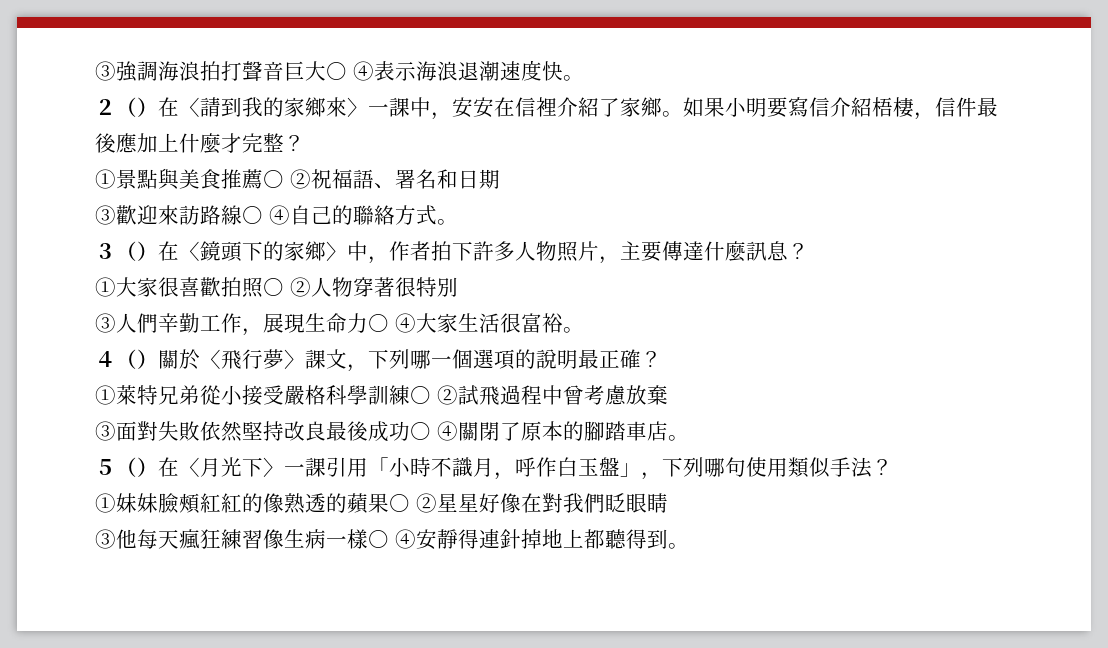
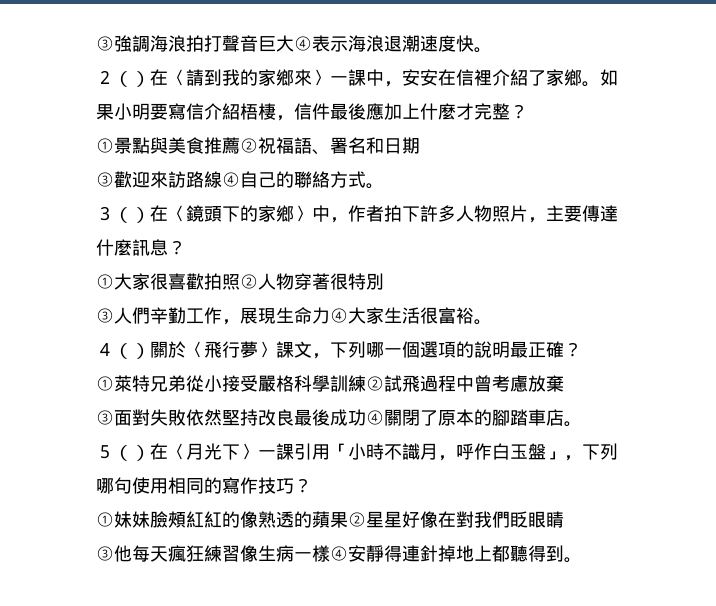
- ③強調海浪拍打聲音巨大○ ④表示海浪退潮速度快。
+ ③強調海浪拍打聲音巨大④表示海浪退潮速度快。
- ①景點與美食推薦○ ②祝福語、署名和日期
+ ①景點與美食推薦②祝福語、署名和日期
- ③歡迎來訪路線○ ④自己的聯絡方式。
+ ③歡迎來訪路線④自己的聯絡方式。
- ①大家很喜歡拍照○ ②人物穿著很特別
+ ①大家很喜歡拍照②人物穿著很特別
- ③人們辛勤工作，展現生命力○ ④大家生活很富裕。
+ ③人們辛勤工作，展現生命力④大家生活很富裕。
- ①萊特兄弟從小接受嚴格科學訓練○ ②試飛過程中曾考慮放棄
+ ①萊特兄弟從小接受嚴格科學訓練②試飛過程中曾考慮放棄
- ③面對失敗依然堅持改良最後成功○ ④關閉了原本的腳踏車店。
+ ③面對失敗依然堅持改良最後成功④關閉了原本的腳踏車店。
- ５（）在〈月光下〉一課引用「小時不識月，呼作白玉盤」，下列哪句使用類似手法？
+ ５（）在〈月光下〉一課引用「小時不識月，呼作白玉盤」，下列哪句使用相同的寫作技巧？
- ①妹妹臉頰紅紅的像熟透的蘋果○ ②星星好像在對我們眨眼睛
+ ①妹妹臉頰紅紅的像熟透的蘋果②星星好像在對我們眨眼睛
- ③他每天瘋狂練習像生病一樣○ ④安靜得連針掉地上都聽得到。
+ ③他每天瘋狂練習像生病一樣④安靜得連針掉地上都聽得到。

